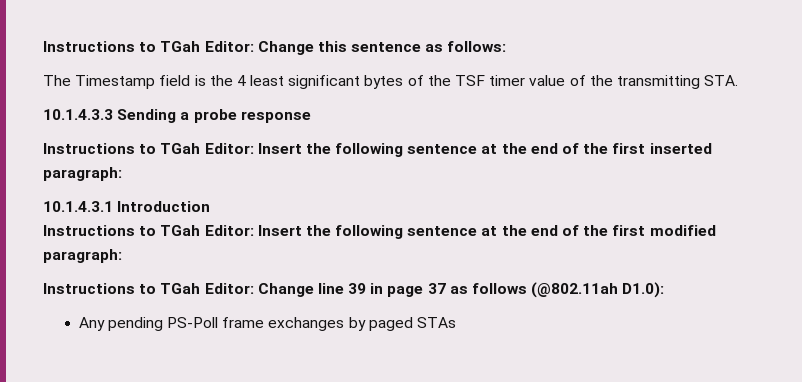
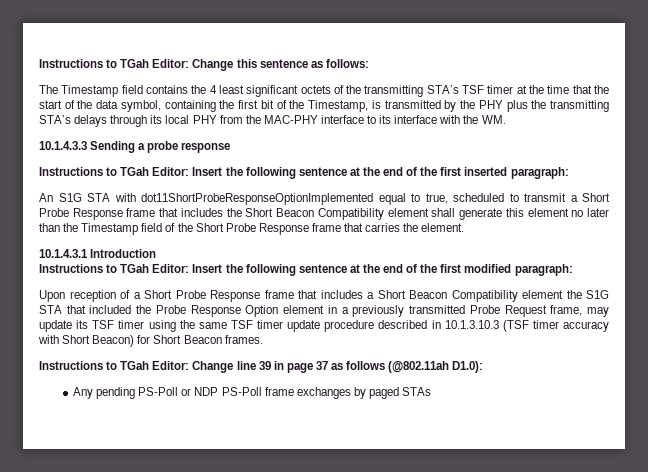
- The Timestamp field is the 4 least significant bytes of the TSF timer value of the transmitting STA.
+ The Timestamp field contains the 4 least significant octets of the transmitting STA’s TSF timer at the time that the start of the data symbol, containing the first bit of the Timestamp, is transmitted by the PHY plus the transmitting STA’s delays through its local PHY from the MAC-PHY interface to its interface with the WM.
+ An S1G STA with dot11ShortProbeResponseOptionImplemented equal to true, scheduled to transmit a Short Probe Response frame that includes the Short Beacon Compatibility element shall generate this element no later than the Timestamp field of the Short Probe Response frame that carries the element.
+ Upon reception of a Short Probe Response frame that includes a Short Beacon Compatibility element the S1G STA that included the Probe Response Option element in a previously transmitted Probe Request frame, may update its TSF timer using the same TSF timer update procedure described in 10.1.3.10.3 (TSF timer accuracy with Short Beacon) for Short Beacon frames.
- Any pending PS-Poll frame exchanges by paged STAs
+ Any pending PS-Poll or NDP PS-Poll frame exchanges by paged STAs

